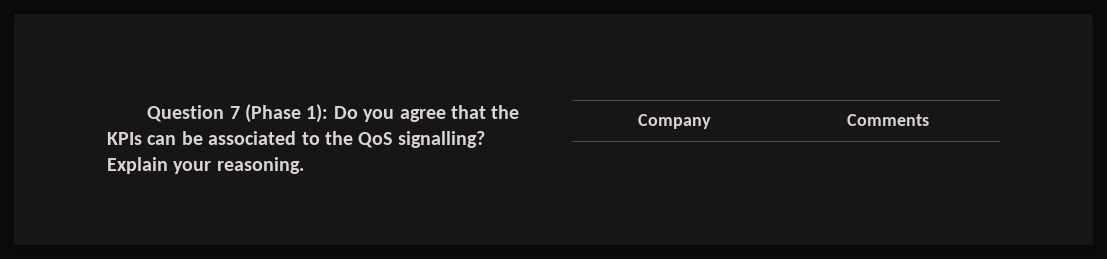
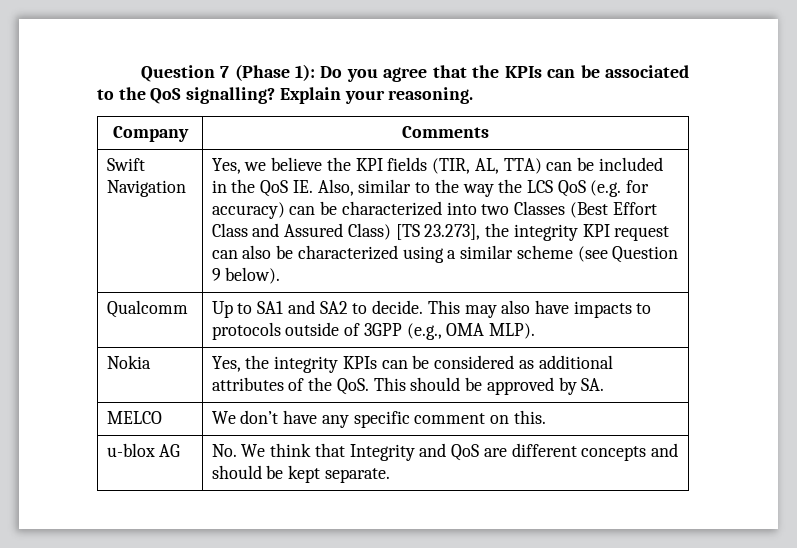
+ Swift Navigation | Yes, we believe the KPI fields (TIR, AL, TTA) can be included in the QoS IE. Also, similar to the way the LCS QoS (e.g. for accuracy) can be characterized into two Classes (Best Effort Class and Assured Class) [TS 23.273], the integrity KPI request can also be characterized using a similar scheme (see Question 9 below).
+ Qualcomm | Up to SA1 and SA2 to decide. This may also have impacts to protocols outside of 3GPP (e.g., OMA MLP).
+ Nokia | Yes, the integrity KPIs can be considered as additional attributes of the QoS. This should be approved by SA.
+ MELCO | We don’t have any specific comment on this.
+ u-blox AG | No. We think that Integrity and QoS are different concepts and should be kept separate.

